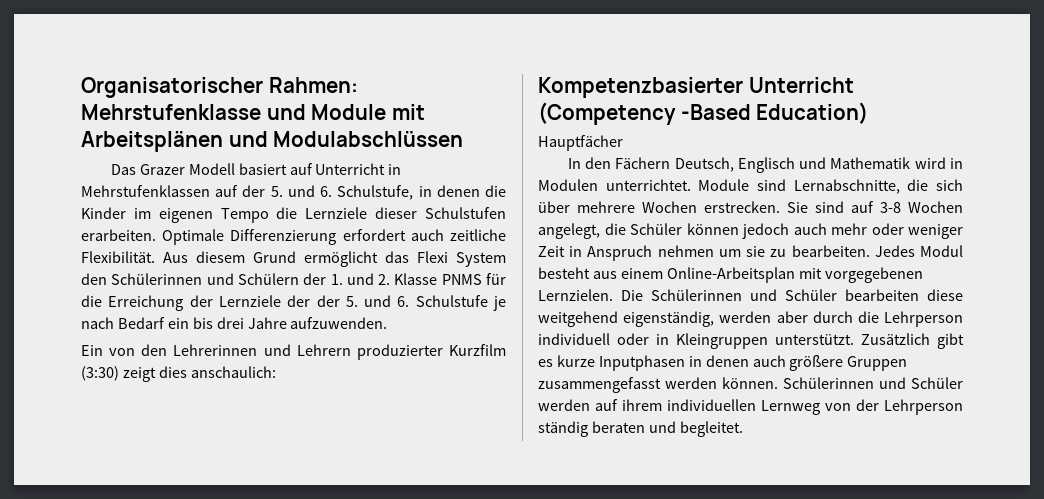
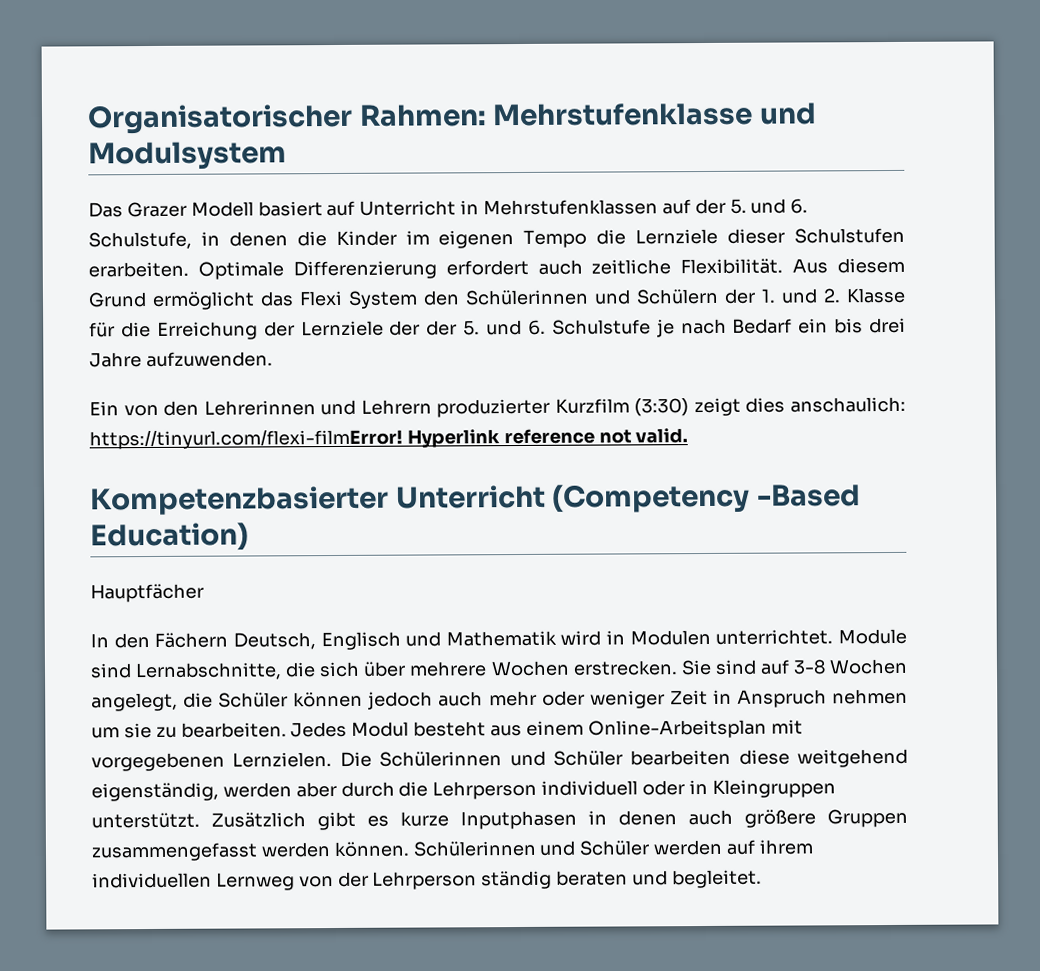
- Organisatorischer Rahmen: Mehrstufenklasse und Module mit Arbeitsplänen und Modulabschlüssen
+ Organisatorischer Rahmen: Mehrstufenklasse und Modulsystem
- Aus diesem Grund ermöglicht das Flexi System den Schülerinnen und Schülern der 1. und 2. Klasse PNMS für die Erreichung der Lernziele der der 5. und 6. Schulstufe je nach Bedarf ein bis drei Jahre aufzuwenden.
+ Aus diesem Grund ermöglicht das Flexi System den Schülerinnen und Schülern der 1. und 2. Klasse für die Erreichung der Lernziele der der 5. und 6. Schulstufe je nach Bedarf ein bis drei Jahre aufzuwenden.
- Ein von den Lehrerinnen und Lehrern produzierter Kurzfilm (3:30) zeigt dies anschaulich:
+ Ein von den Lehrerinnen und Lehrern produzierter Kurzfilm (3:30) zeigt dies anschaulich: https://tinyurl.com/flexi-filmError! Hyperlink reference not valid.

